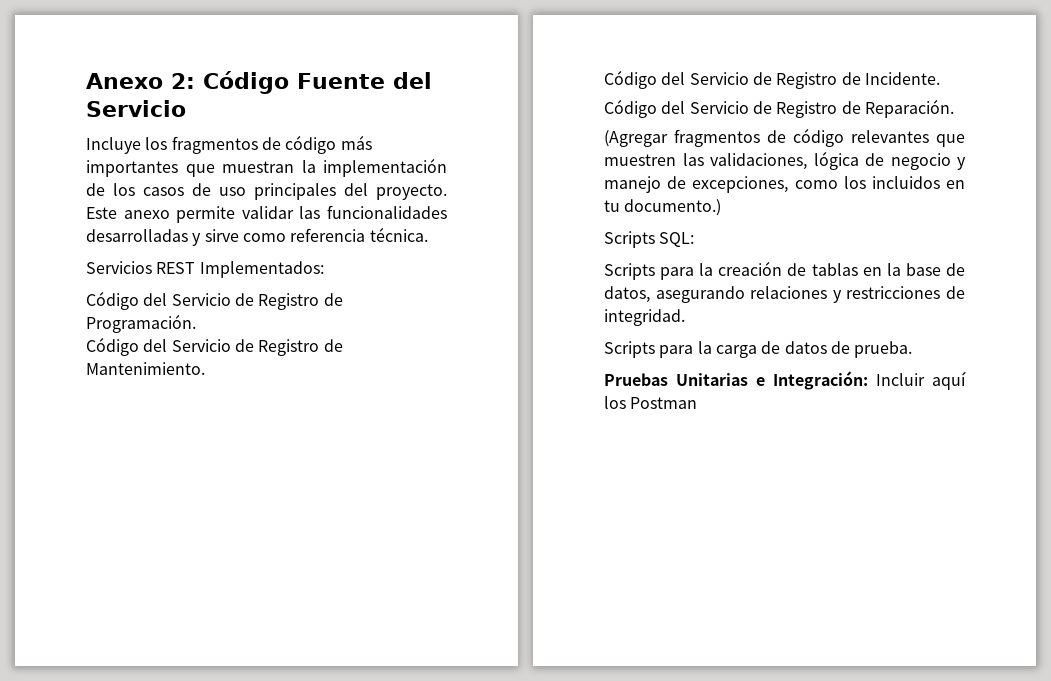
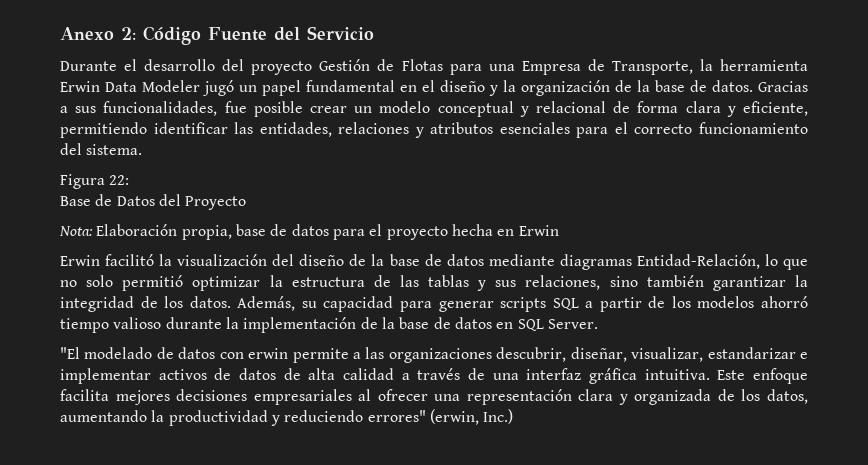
- Incluye los fragmentos de código más importantes que muestran la implementación de los casos de uso principales del proyecto. Este anexo permite validar las funcionalidades desarrolladas y sirve como referencia técnica.
- Servicios REST Implementados:
- Código del Servicio de Registro de Programación.
- Código del Servicio de Registro de Mantenimiento.
- Código del Servicio de Registro de Incidente.
- Código del Servicio de Registro de Reparación.
- (Agregar fragmentos de código relevantes que muestren las validaciones, lógica de negocio y manejo de excepciones, como los incluidos en tu documento.)
- Scripts SQL:
- Scripts para la creación de tablas en la base de datos, asegurando relaciones y restricciones de integridad.
- Scripts para la carga de datos de prueba.
- Pruebas Unitarias e Integración: Incluir aquí los Postman
+ Durante el desarrollo del proyecto Gestión de Flotas para una Empresa de Transporte, la herramienta Erwin Data Modeler jugó un papel fundamental en el diseño y la organización de la base de datos. Gracias a sus funcionalidades, fue posible crear un modelo conceptual y relacional de forma clara y eficiente, permitiendo identificar las entidades, relaciones y atributos esenciales para el correcto funcionamiento del sistema.
+ Figura 22:
+ Base de Datos del Proyecto
+ Nota: Elaboración propia, base de datos para el proyecto hecha en Erwin
+ Erwin facilitó la visualización del diseño de la base de datos mediante diagramas Entidad-Relación, lo que no solo permitió optimizar la estructura de las tablas y sus relaciones, sino también garantizar la integridad de los datos. Además, su capacidad para generar scripts SQL a partir de los modelos ahorró tiempo valioso durante la implementación de la base de datos en SQL Server.
+ "El modelado de datos con erwin permite a las organizaciones descubrir, diseñar, visualizar, estandarizar e implementar activos de datos de alta calidad a través de una interfaz gráfica intuitiva. Este enfoque facilita mejores decisiones empresariales al ofrecer una representación clara y organizada de los datos, aumentando la productividad y reduciendo errores" (erwin, Inc.)

